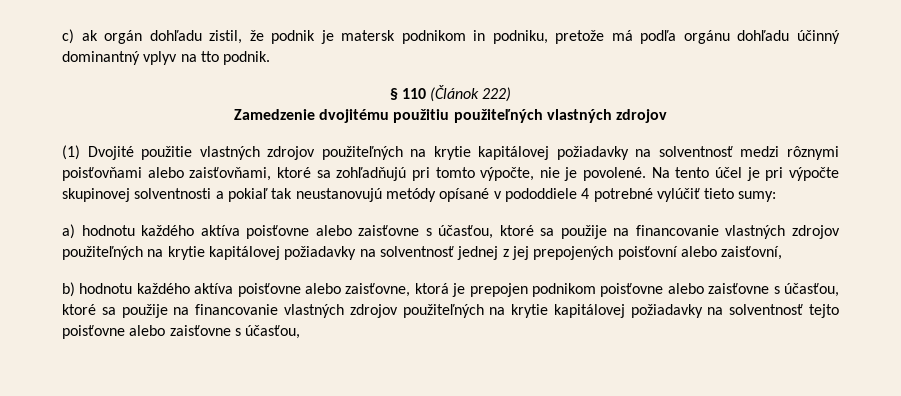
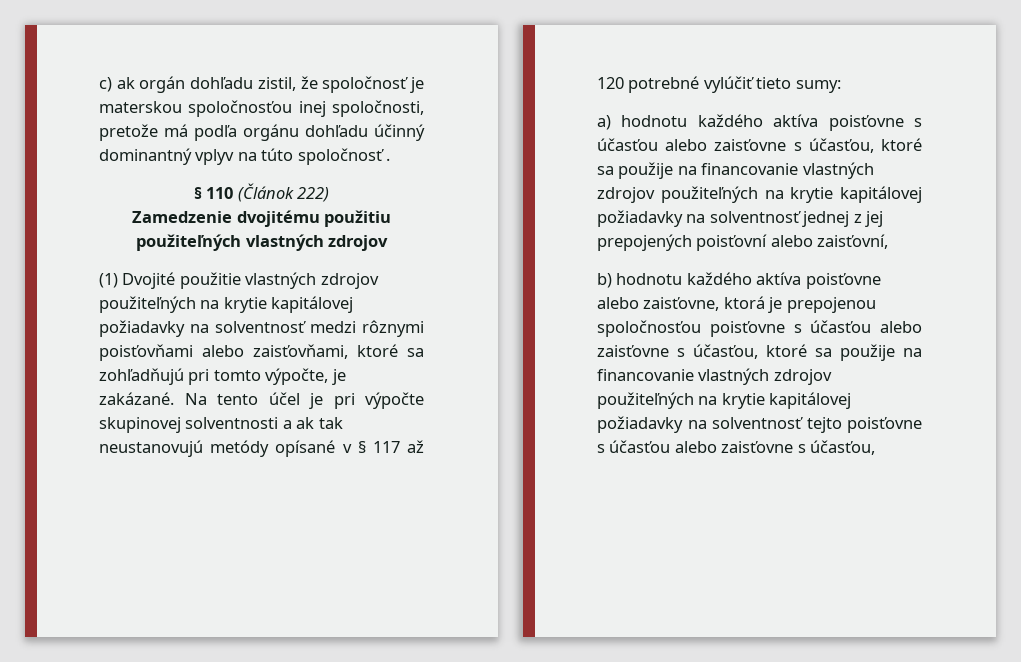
- c) ak orgán dohľadu zistil, že podnik je matersk podnikom in podniku, pretože má podľa orgánu dohľadu účinný dominantný vplyv na tto podnik.
+ c) ak orgán dohľadu zistil, že spoločnosť je materskou spoločnosťou inej spoločnosti, pretože má podľa orgánu dohľadu účinný dominantný vplyv na túto spoločnosť .
- (1) Dvojité použitie vlastných zdrojov použiteľných na krytie kapitálovej požiadavky na solventnosť medzi rôznymi poisťovňami alebo zaisťovňami, ktoré sa zohľadňujú pri tomto výpočte, nie je povolené.
+ (1) Dvojité použitie vlastných zdrojov použiteľných na krytie kapitálovej požiadavky na solventnosť medzi rôznymi poisťovňami alebo zaisťovňami, ktoré sa zohľadňujú pri tomto výpočte, je zakázané.
- Na tento účel je pri výpočte skupinovej solventnosti a pokiaľ tak neustanovujú metódy opísané v pododdiele 4 potrebné vylúčiť tieto sumy:
+ Na tento účel je pri výpočte skupinovej solventnosti a ak tak neustanovujú metódy opísané v § 117 až 120 potrebné vylúčiť tieto sumy:
- a) hodnotu každého aktíva poisťovne alebo zaisťovne s účasťou, ktoré sa použije na financovanie vlastných zdrojov použiteľných na krytie kapitálovej požiadavky na solventnosť jednej z jej prepojených poisťovní alebo zaisťovní,
+ a) hodnotu každého aktíva poisťovne s účasťou alebo zaisťovne s účasťou, ktoré sa použije na financovanie vlastných zdrojov použiteľných na krytie kapitálovej požiadavky na solventnosť jednej z jej prepojených poisťovní alebo zaisťovní,
- b) hodnotu každého aktíva poisťovne alebo zaisťovne, ktorá je prepojen podnikom poisťovne alebo zaisťovne s účasťou, ktoré sa použije na financovanie vlastných zdrojov použiteľných na krytie kapitálovej požiadavky na solventnosť tejto poisťovne alebo zaisťovne s účasťou,
+ b) hodnotu každého aktíva poisťovne alebo zaisťovne, ktorá je prepojenou spoločnosťou poisťovne s účasťou alebo zaisťovne s účasťou, ktoré sa použije na financovanie vlastných zdrojov použiteľných na krytie kapitálovej požiadavky na solventnosť tejto poisťovne s účasťou alebo zaisťovne s účasťou,

